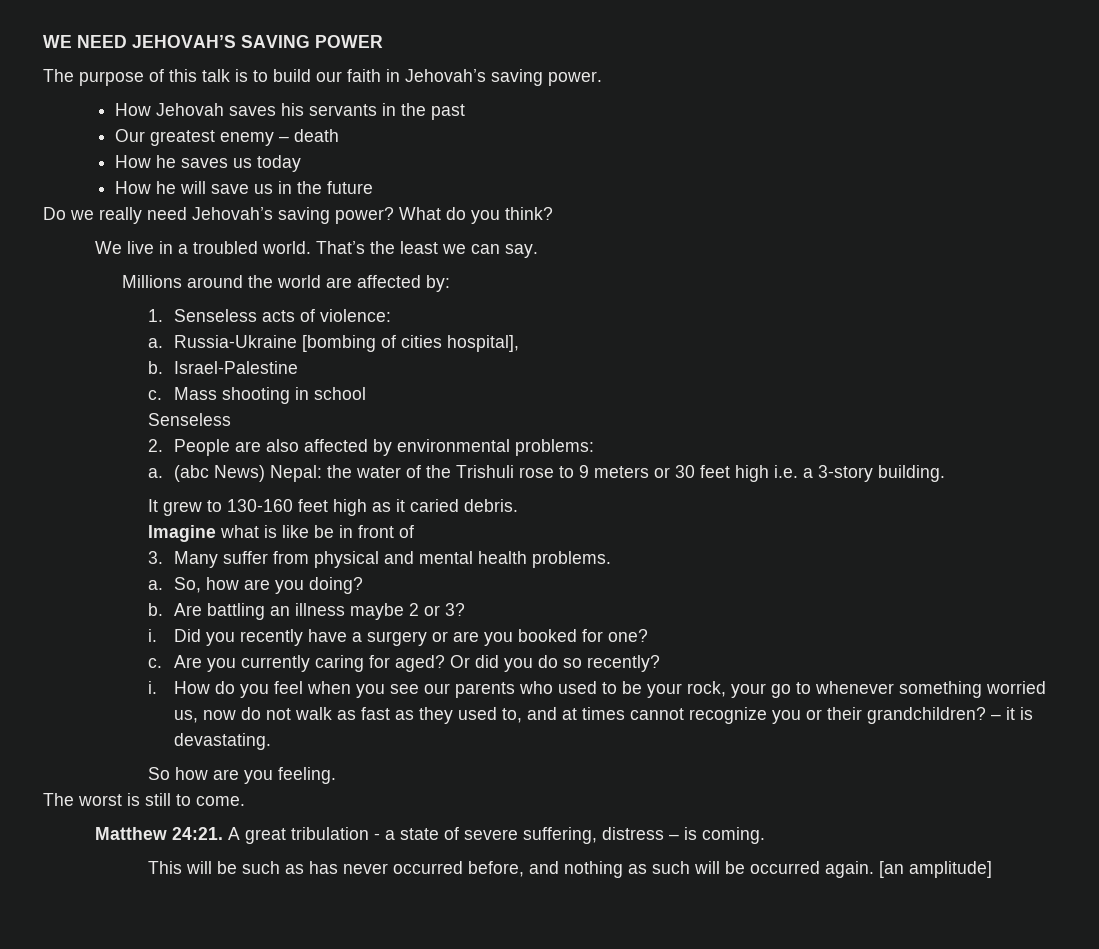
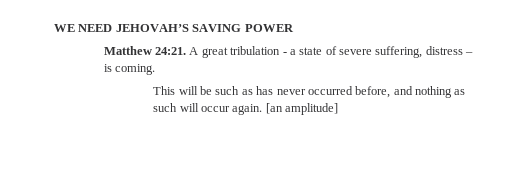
- The purpose of this talk is to build our faith in Jehovah’s saving power.
- How Jehovah saves his servants in the past
- Our greatest enemy – death
- How he saves us today
- How he will save us in the future
- Do we really need Jehovah’s saving power? What do you think?
- We live in a troubled world. That’s the least we can say.
- Millions around the world are affected by:
- 1. Senseless acts of violence:
- a. Russia-Ukraine [bombing of cities hospital],
- b. Israel-Palestine
- c. Mass shooting in school
- Senseless
- 2. People are also affected by environmental problems:
- a. (abc News) Nepal: the water of the Trishuli rose to 9 meters or 30 feet high i.e. a 3-story building.
- It grew to 130-160 feet high as it caried debris.
- Imagine what is like be in front of
- 3. Many suffer from physical and mental health problems.
- a. So, how are you doing?
- b. Are battling an illness maybe 2 or 3?
- i. Did you recently have a surgery or are you booked for one?
- c. Are you currently caring for aged? Or did you do so recently?
- i. How do you feel when you see our parents who used to be your rock, your go to whenever something worried us, now do not walk as fast as they used to, and at times cannot recognize you or their grandchildren? – it is devastating.
- So how are you feeling.
- The worst is still to come.
- This will be such as has never occurred before, and nothing as such will be occurred again.
+ This will be such as has never occurred before, and nothing as such will occur again.

